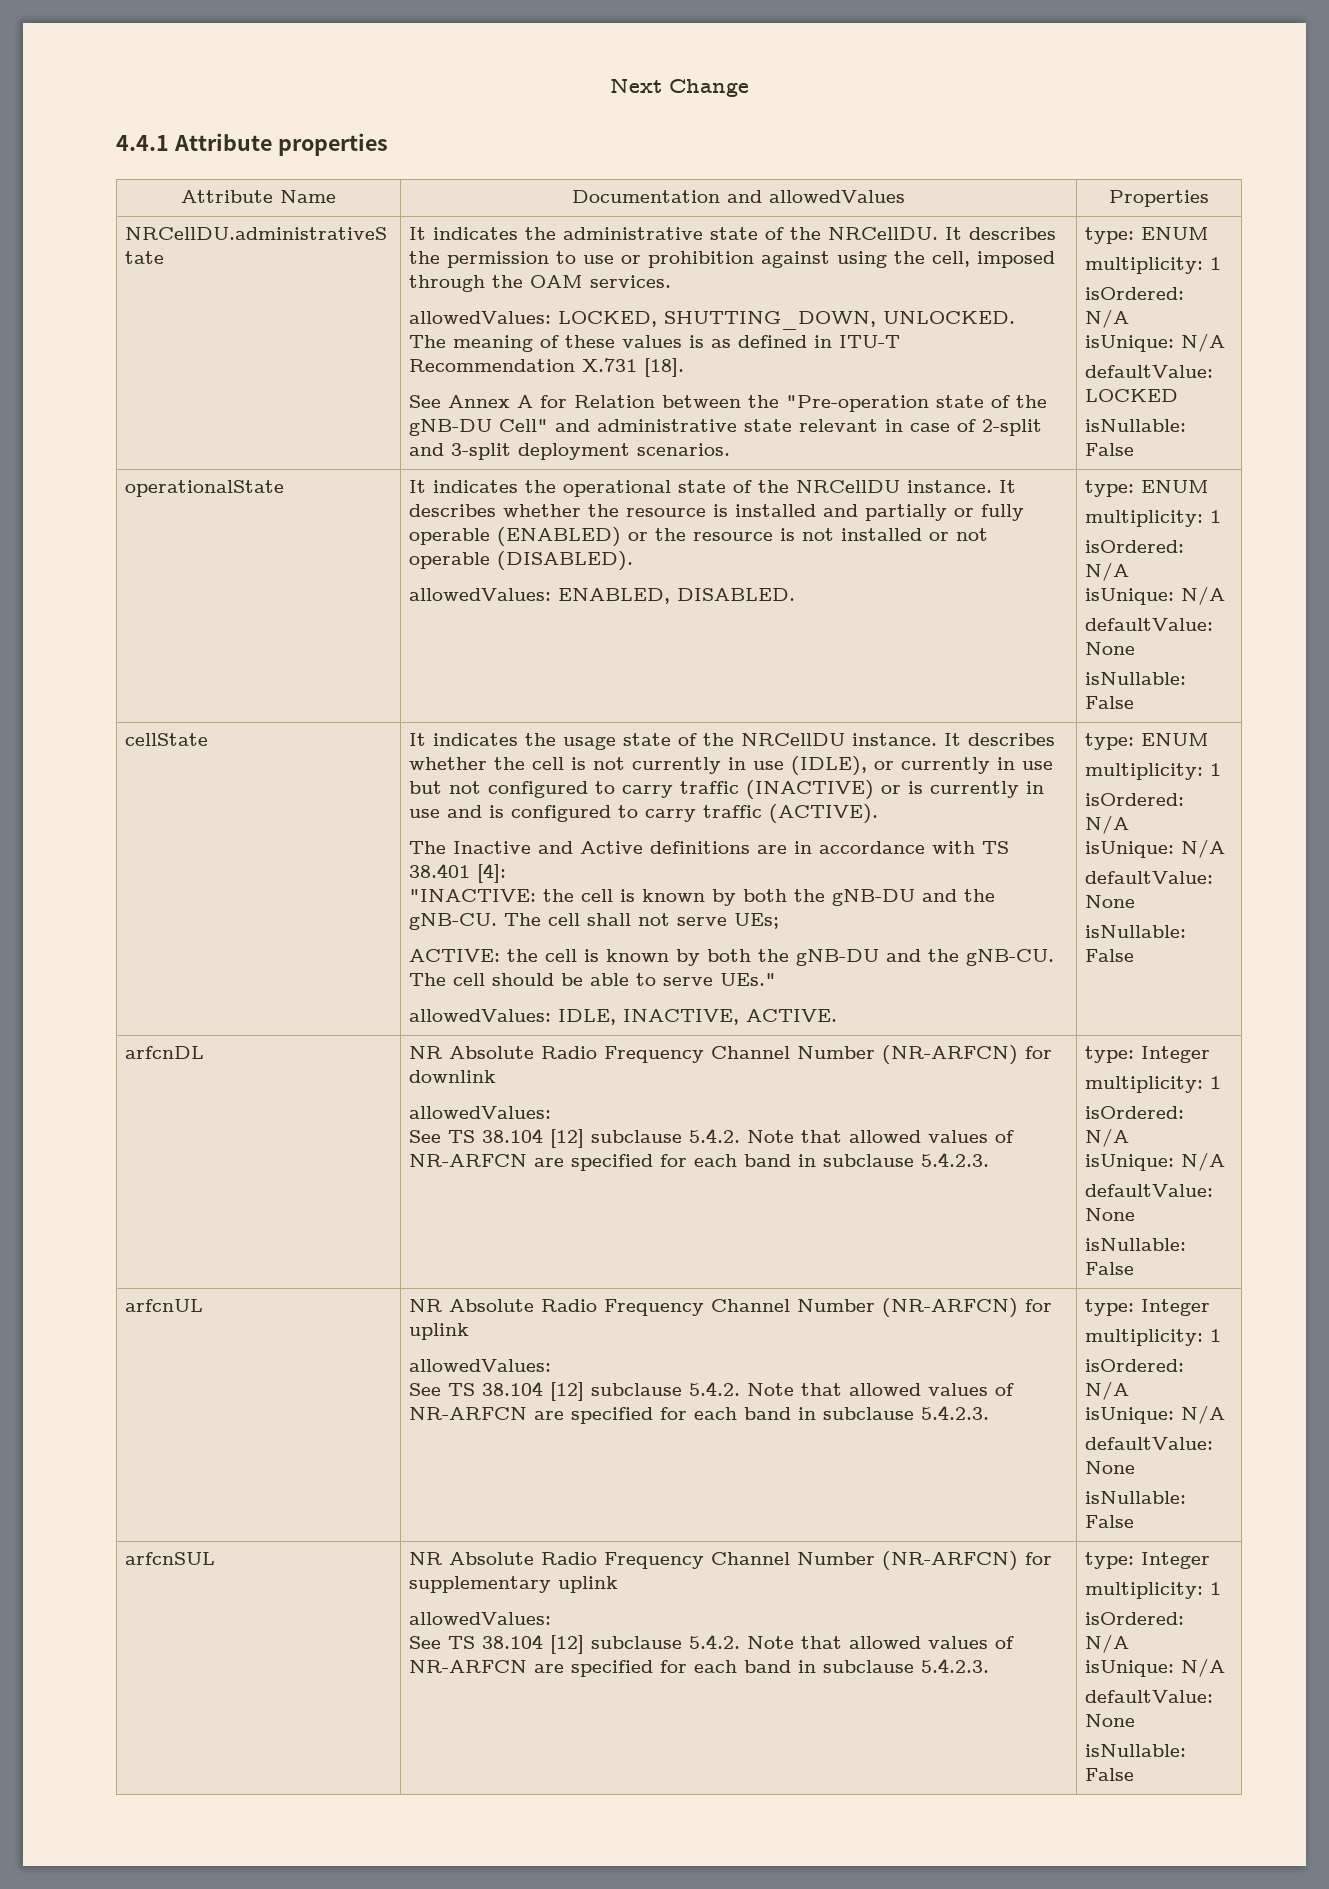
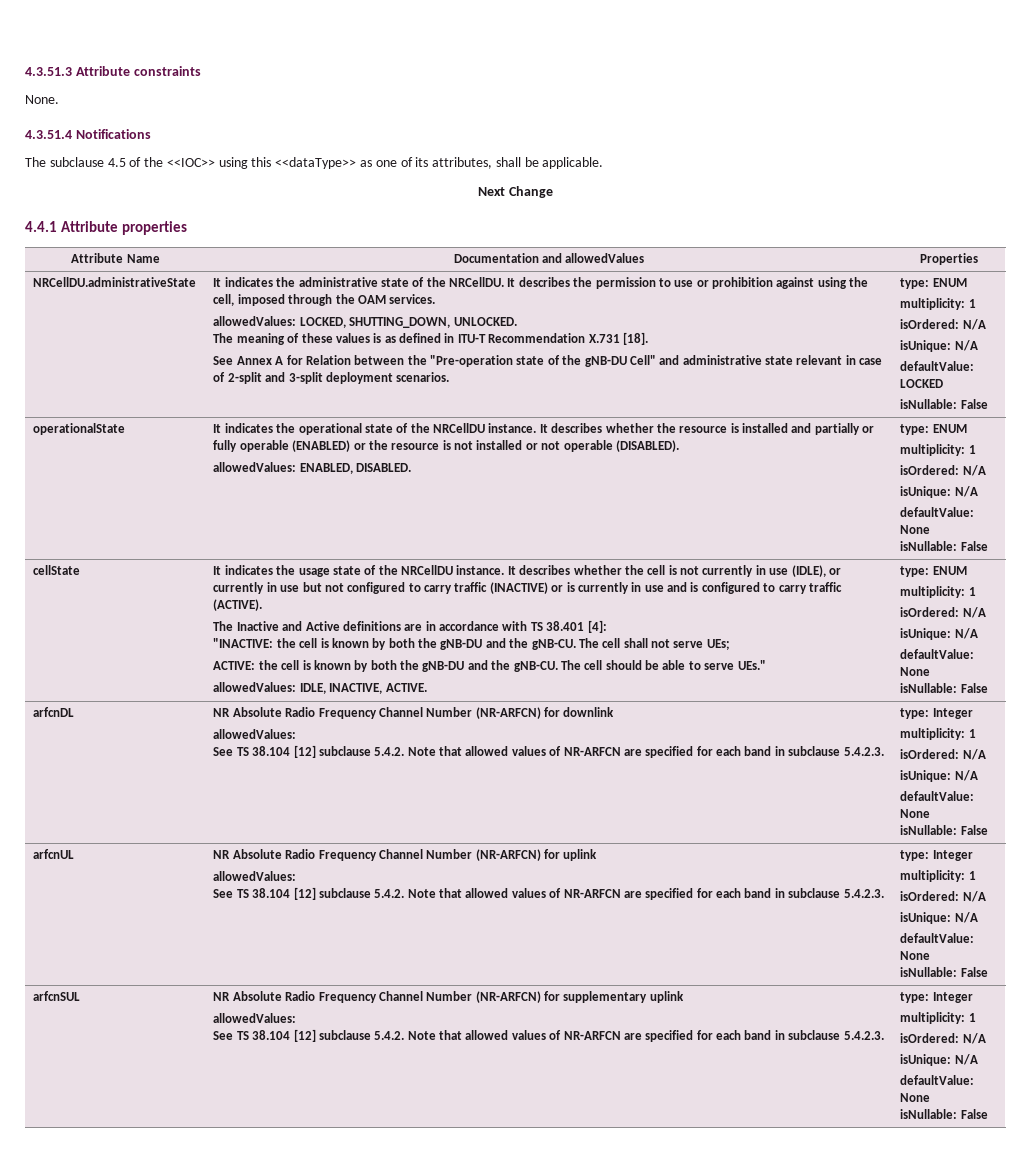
+ 4.3.51.3 Attribute constraints
+ None.
+ 4.3.51.4 Notifications
+ The subclause 4.5 of the <<IOC>> using this <<dataType>> as one of its attributes, shall be applicable.

